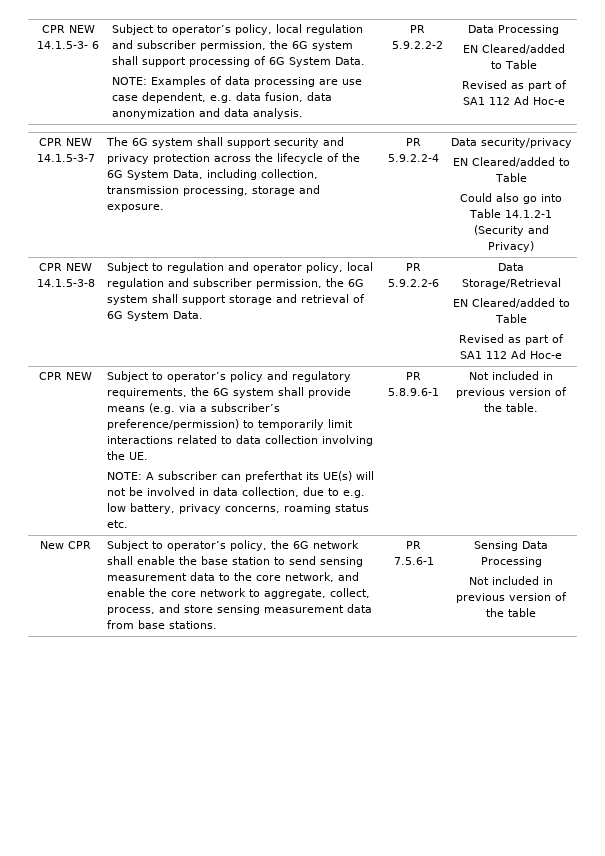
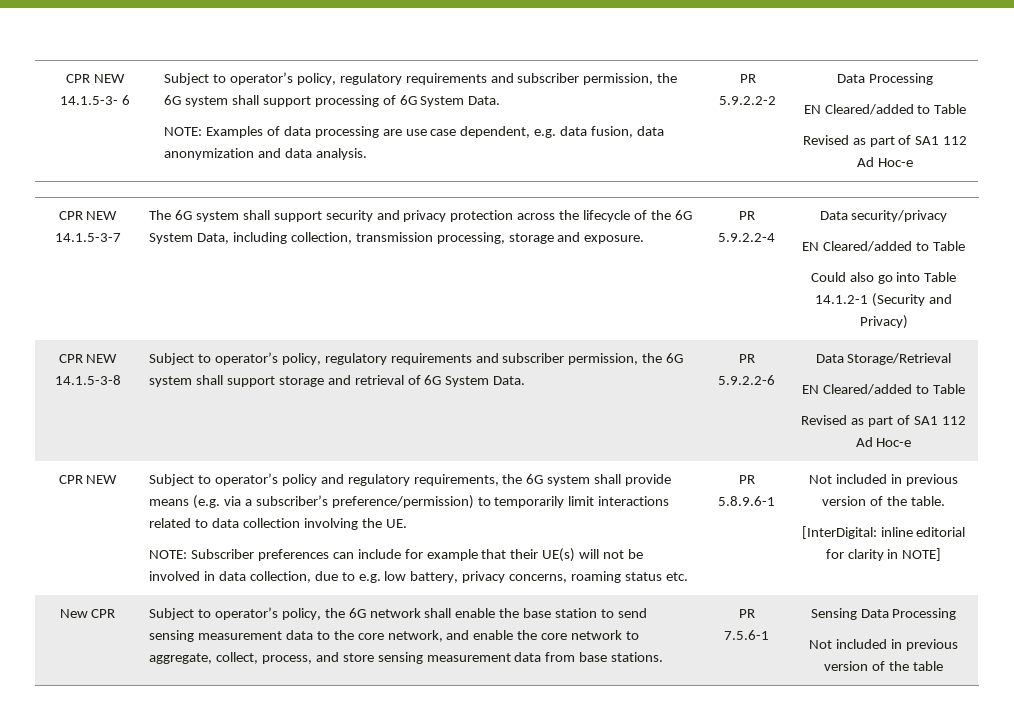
- Subject to operator’s policy, local regulation and subscriber permission, the 6G system shall support processing of 6G System Data.
+ Subject to operator’s policy, regulatory requirements and subscriber permission, the 6G system shall support processing of 6G System Data.
- Subject to regulation and operator policy, local regulation and subscriber permission, the 6G system shall support storage and retrieval of 6G System Data.
+ Subject to operator’s policy, regulatory requirements and subscriber permission, the 6G system shall support storage and retrieval of 6G System Data.
- NOTE: A subscriber can preferthat its UE(s) will not be involved in data collection, due to e.g. low battery, privacy concerns, roaming status etc.
+ NOTE: Subscriber preferences can include for example that their UE(s) will not be involved in data collection, due to e.g. low battery, privacy concerns, roaming status etc.
+ [InterDigital: inline editorial for clarity in NOTE]

